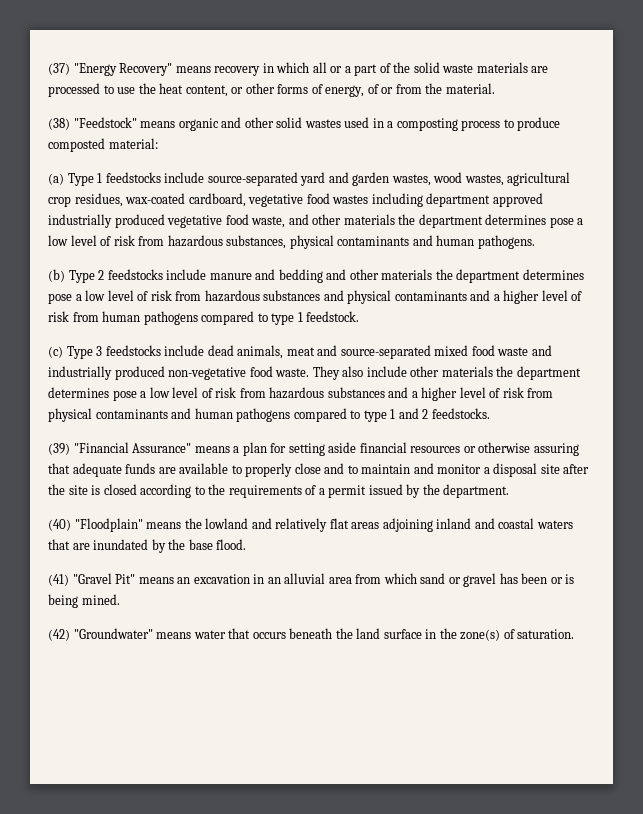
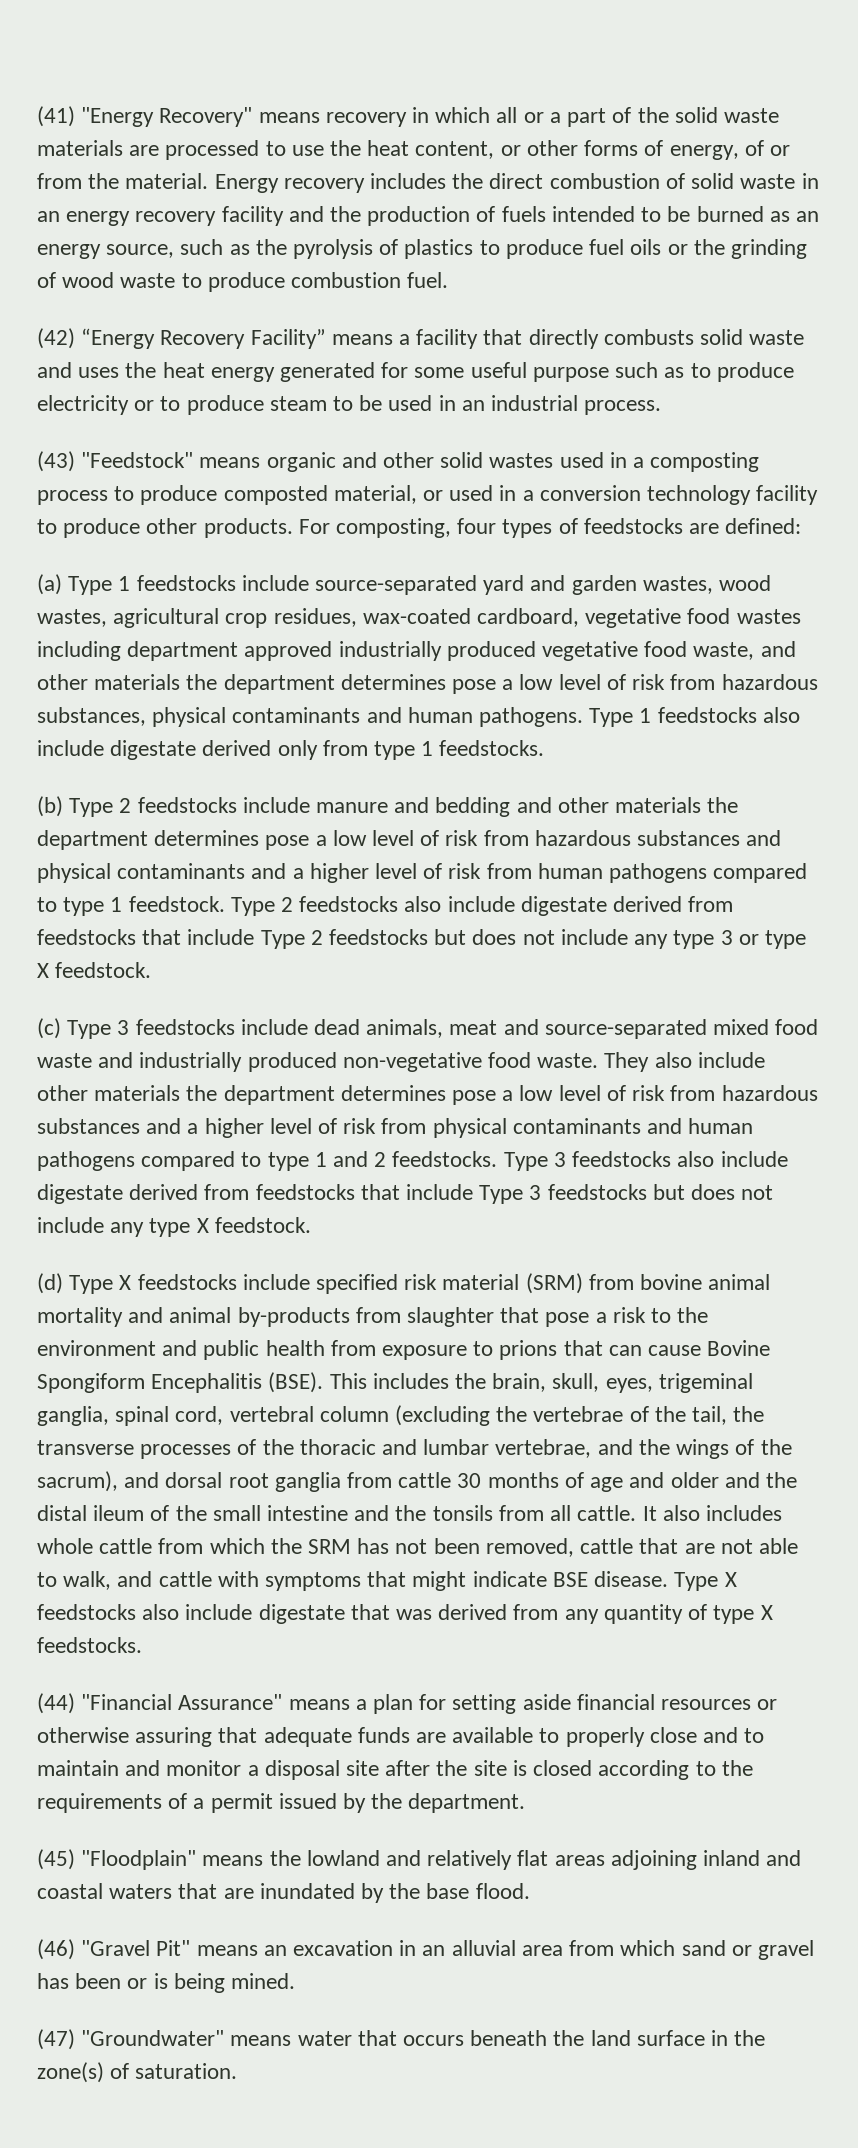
- (37) "Energy Recovery" means recovery in which all or a part of the solid waste materials are processed to use the heat content, or other forms of energy, of or from the material.
- (38) "Feedstock" means organic and other solid wastes used in a composting process to produce composted material:
+ (41) "Energy Recovery" means recovery in which all or a part of the solid waste materials are processed to use the heat content, or other forms of energy, of or from the material. Energy recovery includes the direct combustion of solid waste in an energy recovery facility and the production of fuels intended to be burned as an energy source, such as the pyrolysis of plastics to produce fuel oils or the grinding of wood waste to produce combustion fuel.
+ (42) “Energy Recovery Facility” means a facility that directly combusts solid waste and uses the heat energy generated for some useful purpose such as to produce electricity or to produce steam to be used in an industrial process.
+ (43) "Feedstock" means organic and other solid wastes used in a composting process to produce composted material, or used in a conversion technology facility to produce other products. For composting, four types of feedstocks are defined:
+ Type 1 feedstocks also include digestate derived only from type 1 feedstocks.
+ Type 2 feedstocks also include digestate derived from feedstocks that include Type 2 feedstocks but does not include any type 3 or type X feedstock.
- They also include other materials the department determines pose a low level of risk from hazardous substances and a higher level of risk from physical contaminants and human pathogens compared to type 1 and 2 feedstocks.
- (39) "Financial Assurance" means a plan for setting aside financial resources or otherwise assuring that adequate funds are available to properly close and to maintain and monitor a disposal site after the site is closed according to the requirements of a permit issued by the department.
+ They also include other materials the department determines pose a low level of risk from hazardous substances and a higher level of risk from physical contaminants and human pathogens compared to type 1 and 2 feedstocks. Type 3 feedstocks also include digestate derived from feedstocks that include Type 3 feedstocks but does not include any type X feedstock.
+ (d) Type X feedstocks include specified risk material (SRM) from bovine animal mortality and animal by-products from slaughter that pose a risk to the environment and public health from exposure to prions that can cause Bovine Spongiform Encephalitis (BSE). This includes the brain, skull, eyes, trigeminal ganglia, spinal cord, vertebral column (excluding the vertebrae of the tail, the transverse processes of the thoracic and lumbar vertebrae, and the wings of the sacrum), and dorsal root ganglia from cattle 30 months of age and older and the distal ileum of the small intestine and the tonsils from all cattle. It also includes whole cattle from which the SRM has not been removed, cattle that are not able to walk, and cattle with symptoms that might indicate BSE disease. Type X feedstocks also include digestate that was derived from any quantity of type X feedstocks.
+ (44) "Financial Assurance" means a plan for setting aside financial resources or otherwise assuring that adequate funds are available to properly close and to maintain and monitor a disposal site after the site is closed according to the requirements of a permit issued by the department.
- (40) "Floodplain" means the lowland and relatively flat areas adjoining inland and coastal waters that are inundated by the base flood.
+ (45) "Floodplain" means the lowland and relatively flat areas adjoining inland and coastal waters that are inundated by the base flood.
- (41) "Gravel Pit" means an excavation in an alluvial area from which sand or gravel has been or is being mined.
+ (46) "Gravel Pit" means an excavation in an alluvial area from which sand or gravel has been or is being mined.
- (42) "Groundwater" means water that occurs beneath the land surface in the zone(s) of saturation.
+ (47) "Groundwater" means water that occurs beneath the land surface in the zone(s) of saturation.

